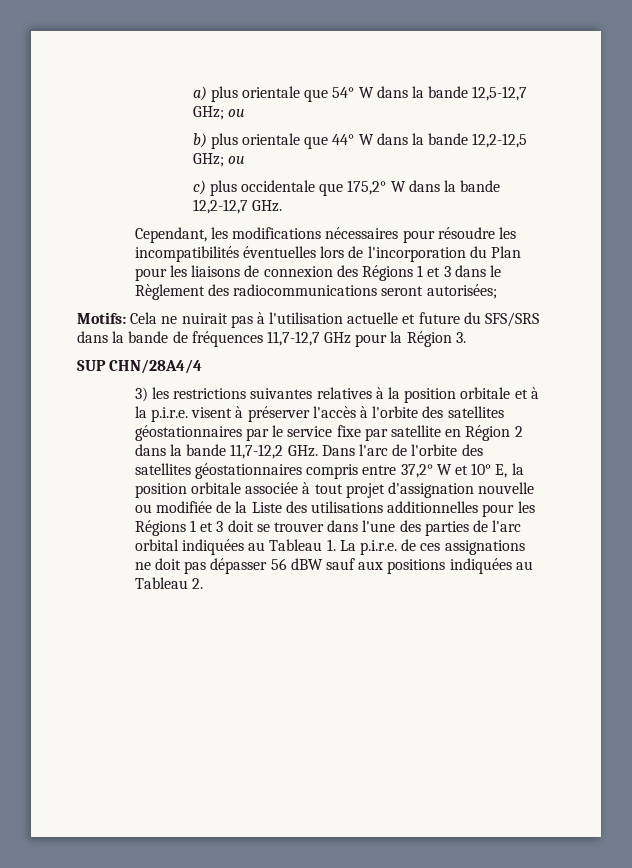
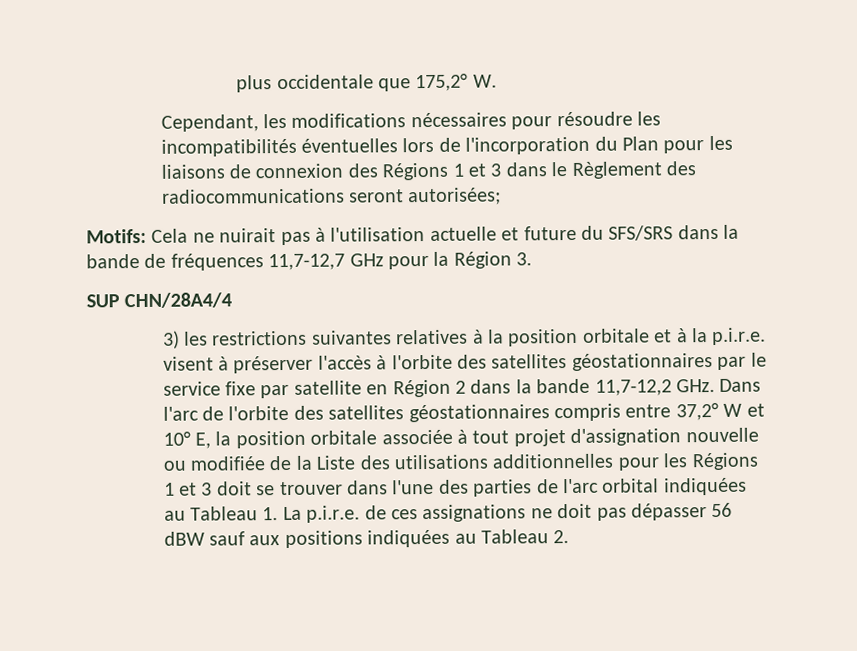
- a) plus orientale que 54° W dans la bande 12,5-12,7 GHz; ou
- b) plus orientale que 44° W dans la bande 12,2-12,5 GHz; ou
- c) plus occidentale que 175,2° W dans la bande 12,2-12,7 GHz.
+ plus occidentale que 175,2° W.

